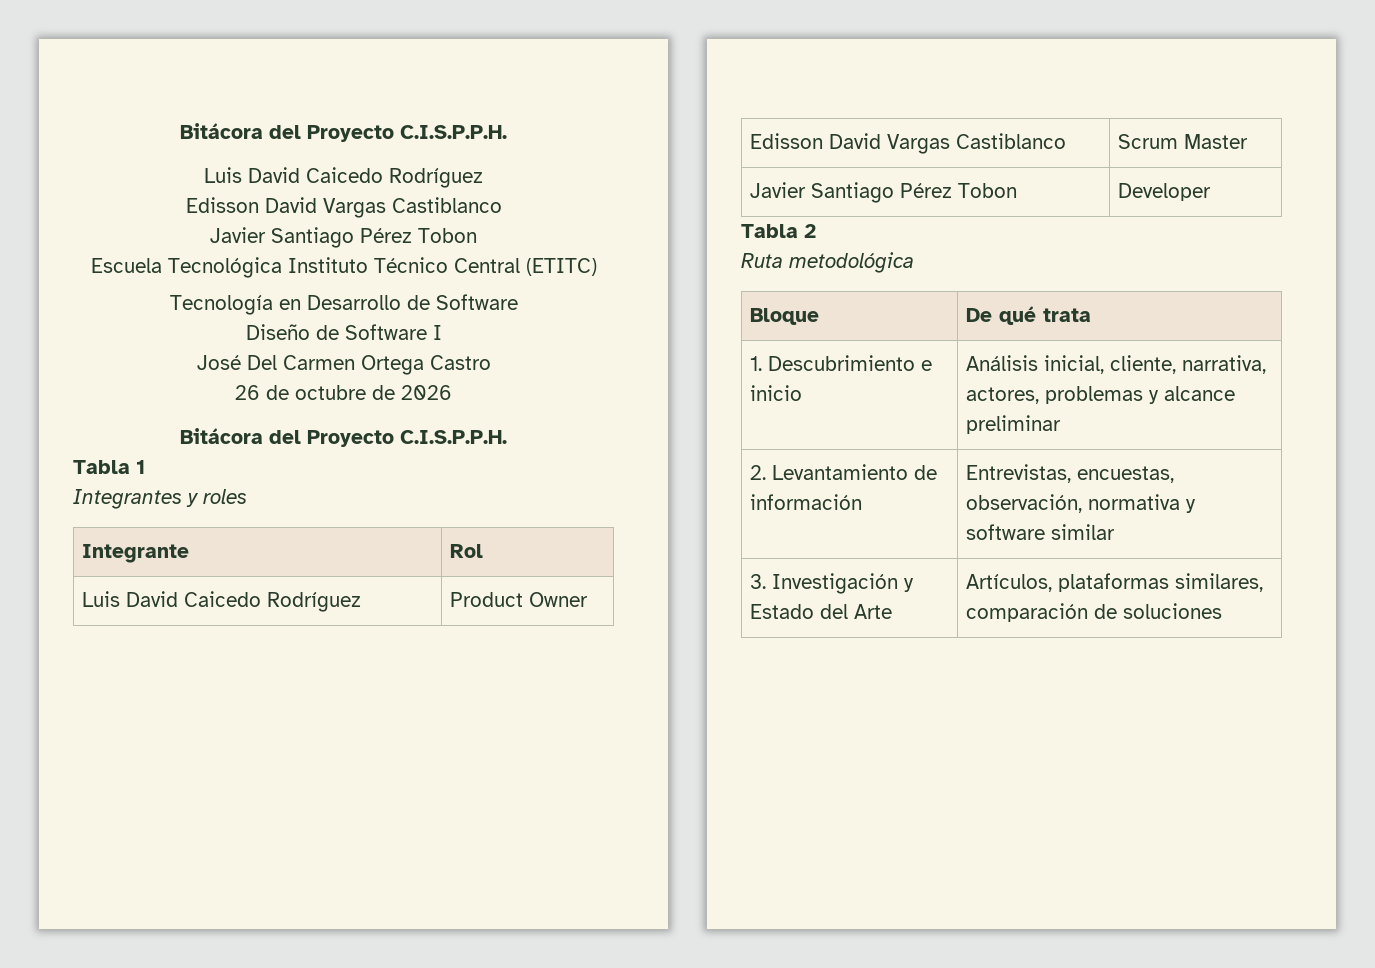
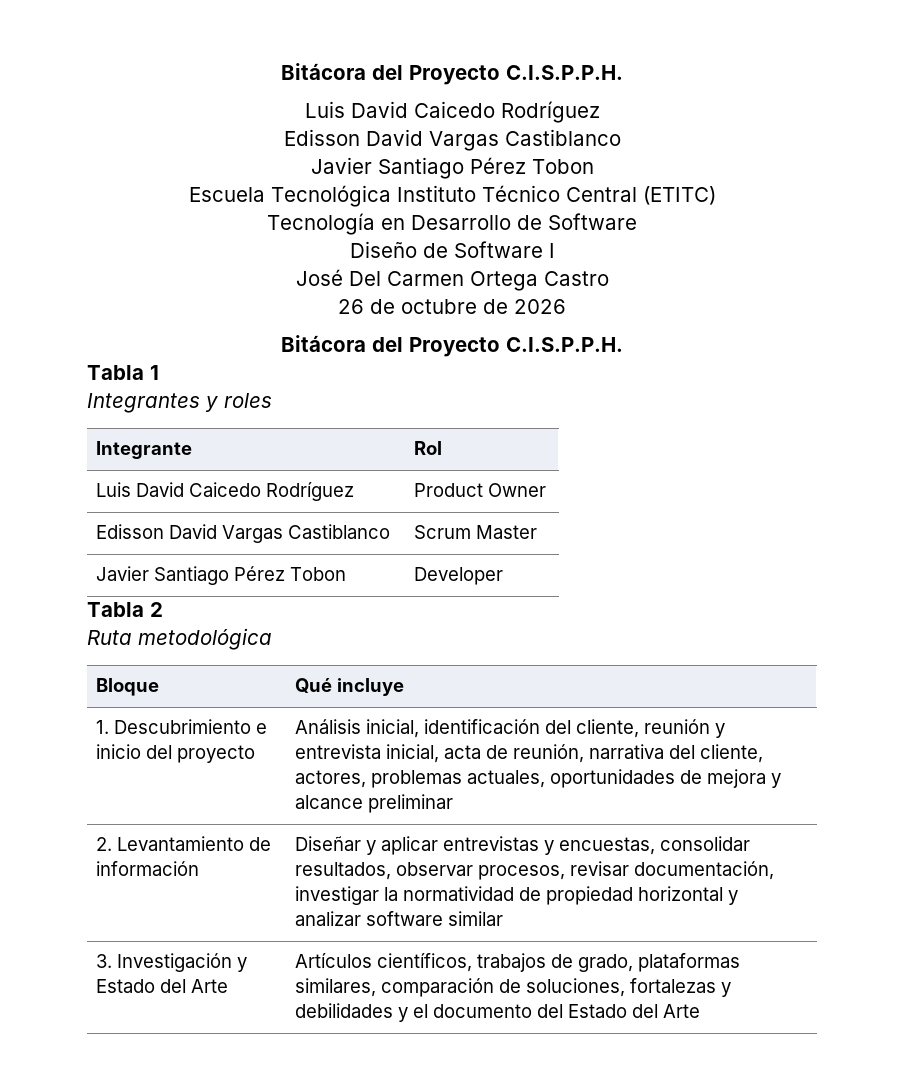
- Bloque | De qué trata
+ Bloque | Qué incluye
- 1. Descubrimiento e inicio | Análisis inicial, cliente, narrativa, actores, problemas y alcance preliminar
+ 1. Descubrimiento e inicio del proyecto | Análisis inicial, identificación del cliente, reunión y entrevista inicial, acta de reunión, narrativa del cliente, actores, problemas actuales, oportunidades de mejora y alcance preliminar
- 2. Levantamiento de información | Entrevistas, encuestas, observación, normativa y software similar
+ 2. Levantamiento de información | Diseñar y aplicar entrevistas y encuestas, consolidar resultados, observar procesos, revisar documentación, investigar la normatividad de propiedad horizontal y analizar software similar
- 3. Investigación y Estado del Arte | Artículos, plataformas similares, comparación de soluciones
+ 3. Investigación y Estado del Arte | Artículos científicos, trabajos de grado, plataformas similares, comparación de soluciones, fortalezas y debilidades y el documento del Estado del Arte

